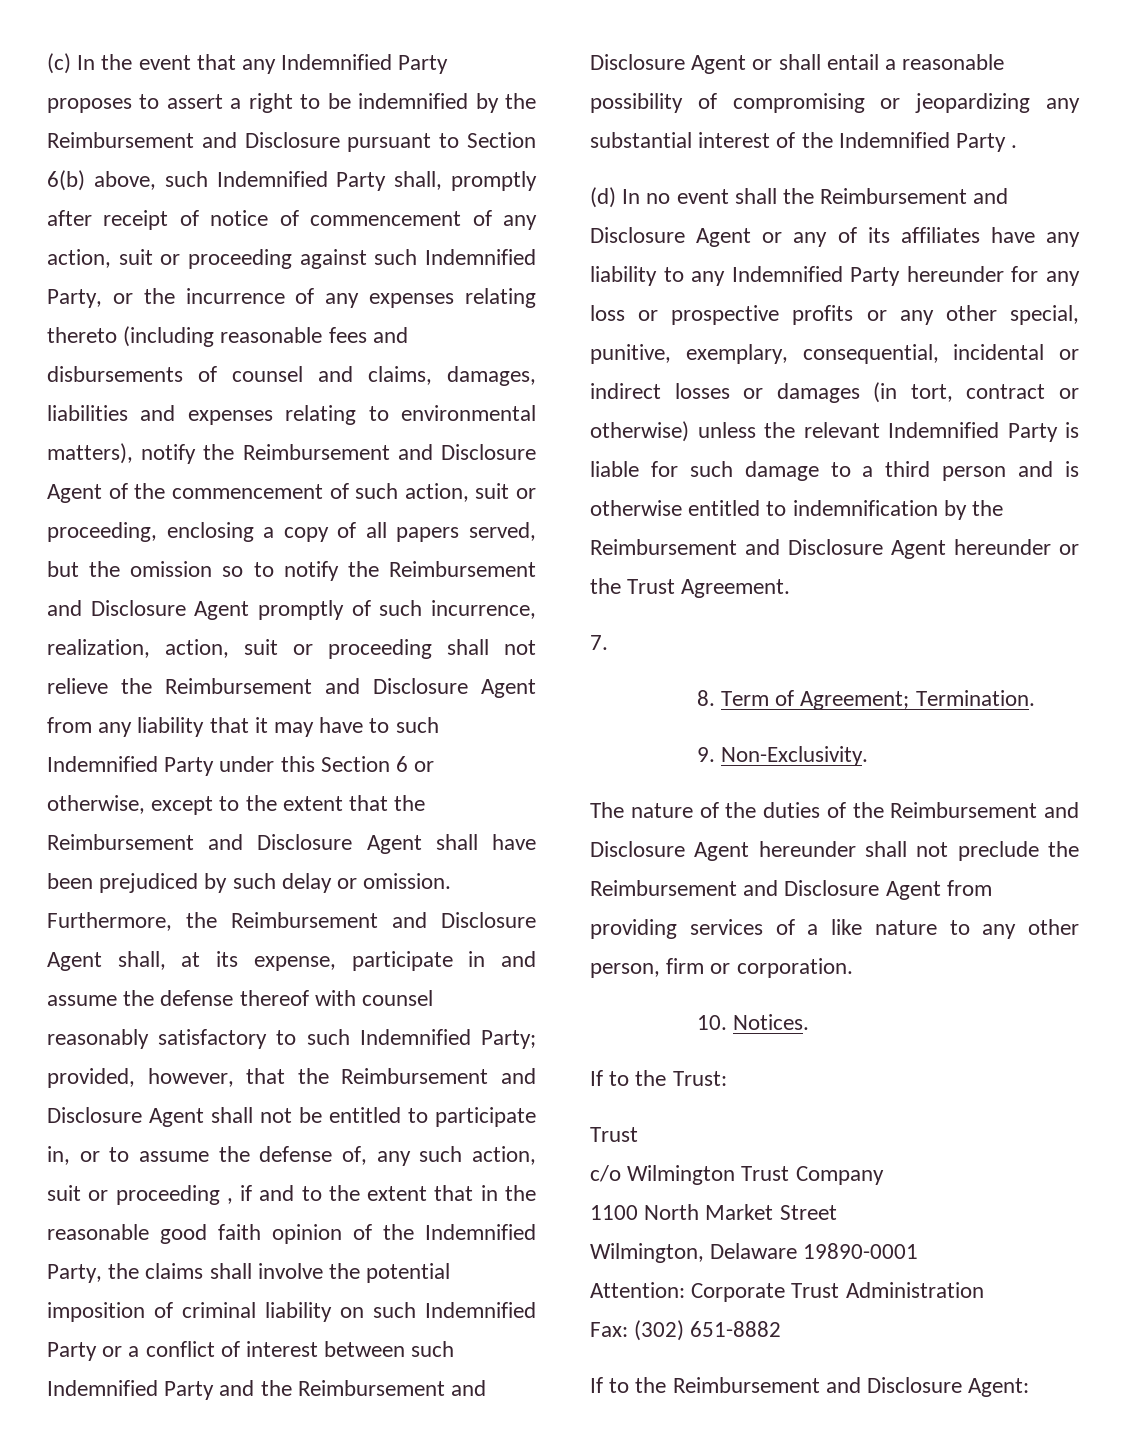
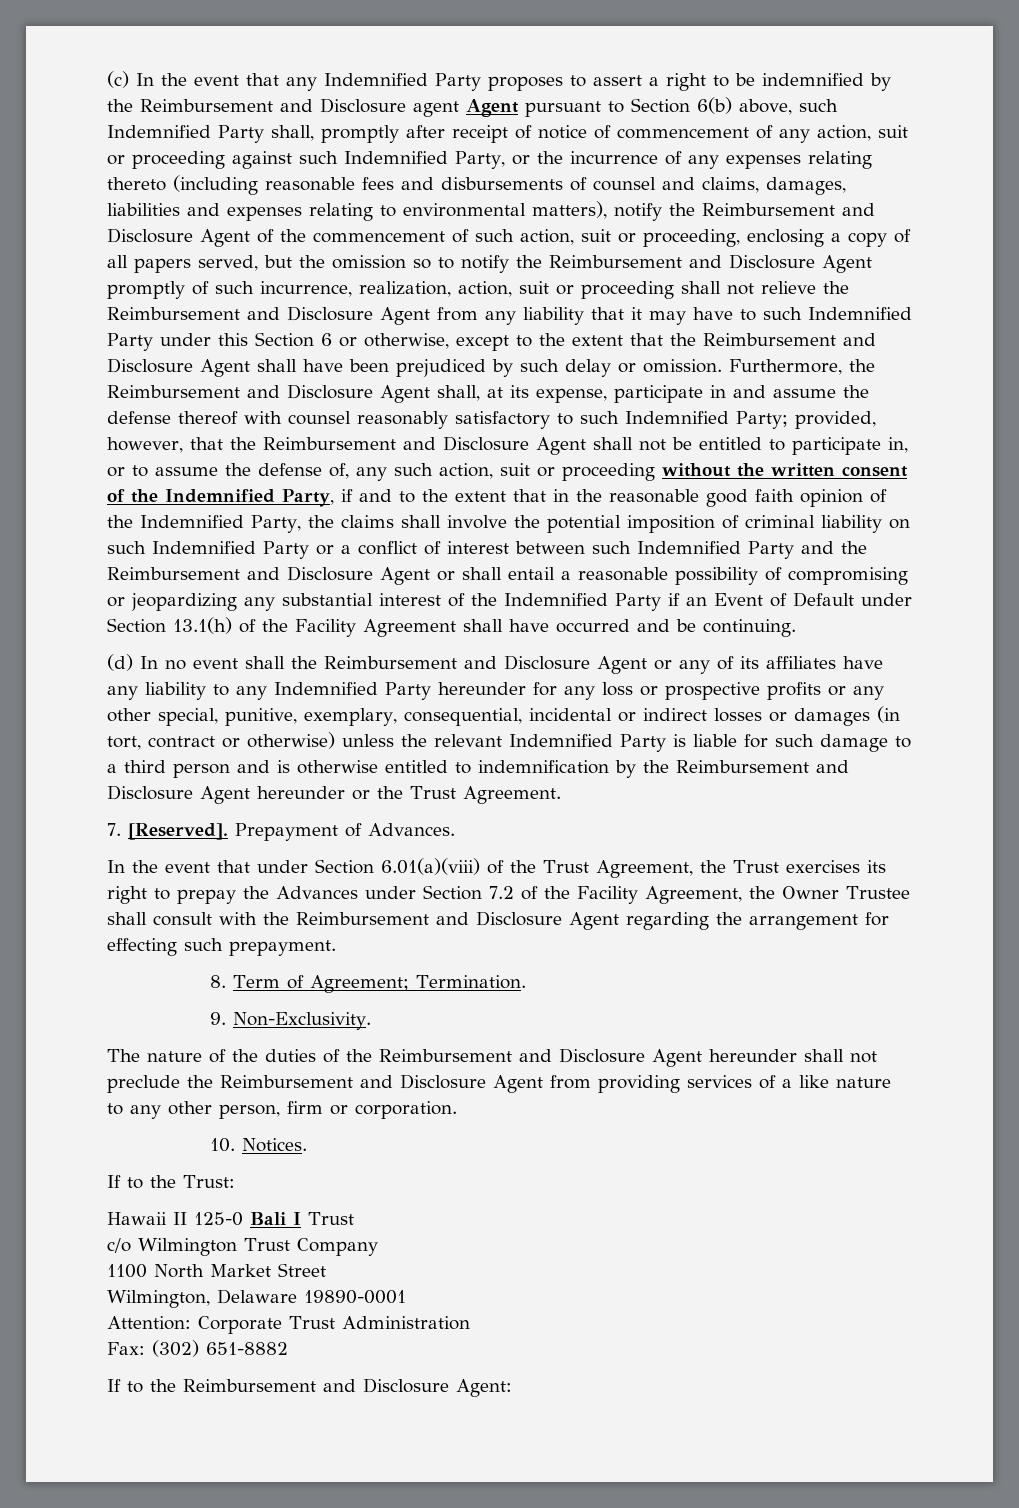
- (c) In the event that any Indemnified Party proposes to assert a right to be indemnified by the Reimbursement and Disclosure pursuant to Section 6(b) above, such Indemnified Party shall, promptly after receipt of notice of commencement of any action, suit or proceeding against such Indemnified Party, or the incurrence of any expenses relating thereto (including reasonable fees and disbursements of counsel and claims, damages, liabilities and expenses relating to environmental matters), notify the Reimbursement and Disclosure Agent of the commencement of such action, suit or proceeding, enclosing a copy of all papers served, but the omission so to notify the Reimbursement and Disclosure Agent promptly of such incurrence, realization, action, suit or proceeding shall not relieve the Reimbursement and Disclosure Agent from any liability that it may have to such Indemnified Party under this Section 6 or otherwise, except to the extent that the Reimbursement and Disclosure Agent shall have been prejudiced by such delay or omission.
+ (c) In the event that any Indemnified Party proposes to assert a right to be indemnified by the Reimbursement and Disclosure agent Agent pursuant to Section 6(b) above, such Indemnified Party shall, promptly after receipt of notice of commencement of any action, suit or proceeding against such Indemnified Party, or the incurrence of any expenses relating thereto (including reasonable fees and disbursements of counsel and claims, damages, liabilities and expenses relating to environmental matters), notify the Reimbursement and Disclosure Agent of the commencement of such action, suit or proceeding, enclosing a copy of all papers served, but the omission so to notify the Reimbursement and Disclosure Agent promptly of such incurrence, realization, action, suit or proceeding shall not relieve the Reimbursement and Disclosure Agent from any liability that it may have to such Indemnified Party under this Section 6 or otherwise, except to the extent that the Reimbursement and Disclosure Agent shall have been prejudiced by such delay or omission.
- provided, however, that the Reimbursement and Disclosure Agent shall not be entitled to participate in, or to assume the defense of, any such action, suit or proceeding , if and to the extent that in the reasonable good faith opinion of the Indemnified Party, the claims shall involve the potential imposition of criminal liability on such Indemnified Party or a conflict of interest between such Indemnified Party and the Reimbursement and Disclosure Agent or shall entail a reasonable possibility of compromising or jeopardizing any substantial interest of the Indemnified Party .
+ provided, however, that the Reimbursement and Disclosure Agent shall not be entitled to participate in, or to assume the defense of, any such action, suit or proceeding without the written consent of the Indemnified Party, if and to the extent that in the reasonable good faith opinion of the Indemnified Party, the claims shall involve the potential imposition of criminal liability on such Indemnified Party or a conflict of interest between such Indemnified Party and the Reimbursement and Disclosure Agent or shall entail a reasonable possibility of compromising or jeopardizing any substantial interest of the Indemnified Party if an Event of Default under Section 13.1(h) of the Facility Agreement shall have occurred and be continuing.
- 7.
+ 7. [Reserved]. Prepayment of Advances.
+ In the event that under Section 6.01(a)(viii) of the Trust Agreement, the Trust exercises its right to prepay the Advances under Section 7.2 of the Facility Agreement, the Owner Trustee shall consult with the Reimbursement and Disclosure Agent regarding the arrangement for effecting such prepayment.
  If to the Trust:
- Trust
+ Hawaii II 125-0 Bali I Trust

